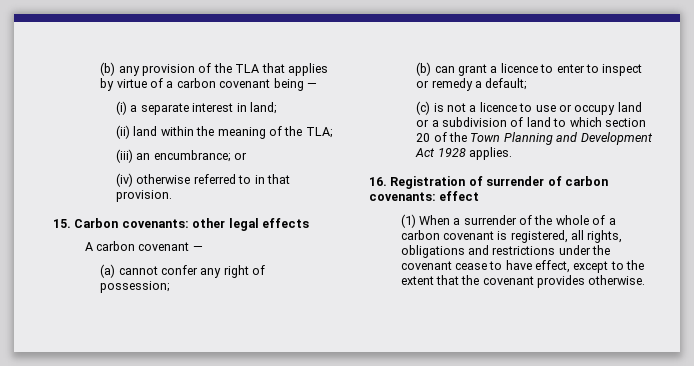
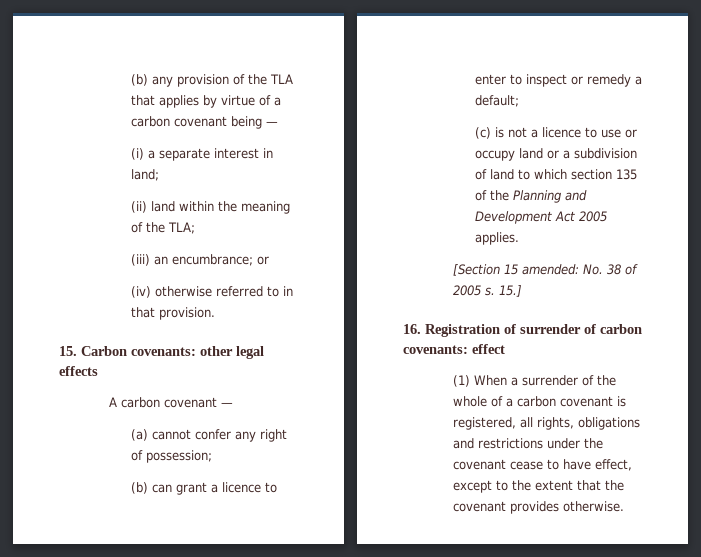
- (c) is not a licence to use or occupy land or a subdivision of land to which section 20 of the Town Planning and Development Act 1928 applies.
+ (c) is not a licence to use or occupy land or a subdivision of land to which section 135 of the Planning and Development Act 2005 applies.
+ [Section 15 amended: No. 38 of 2005 s. 15.]

